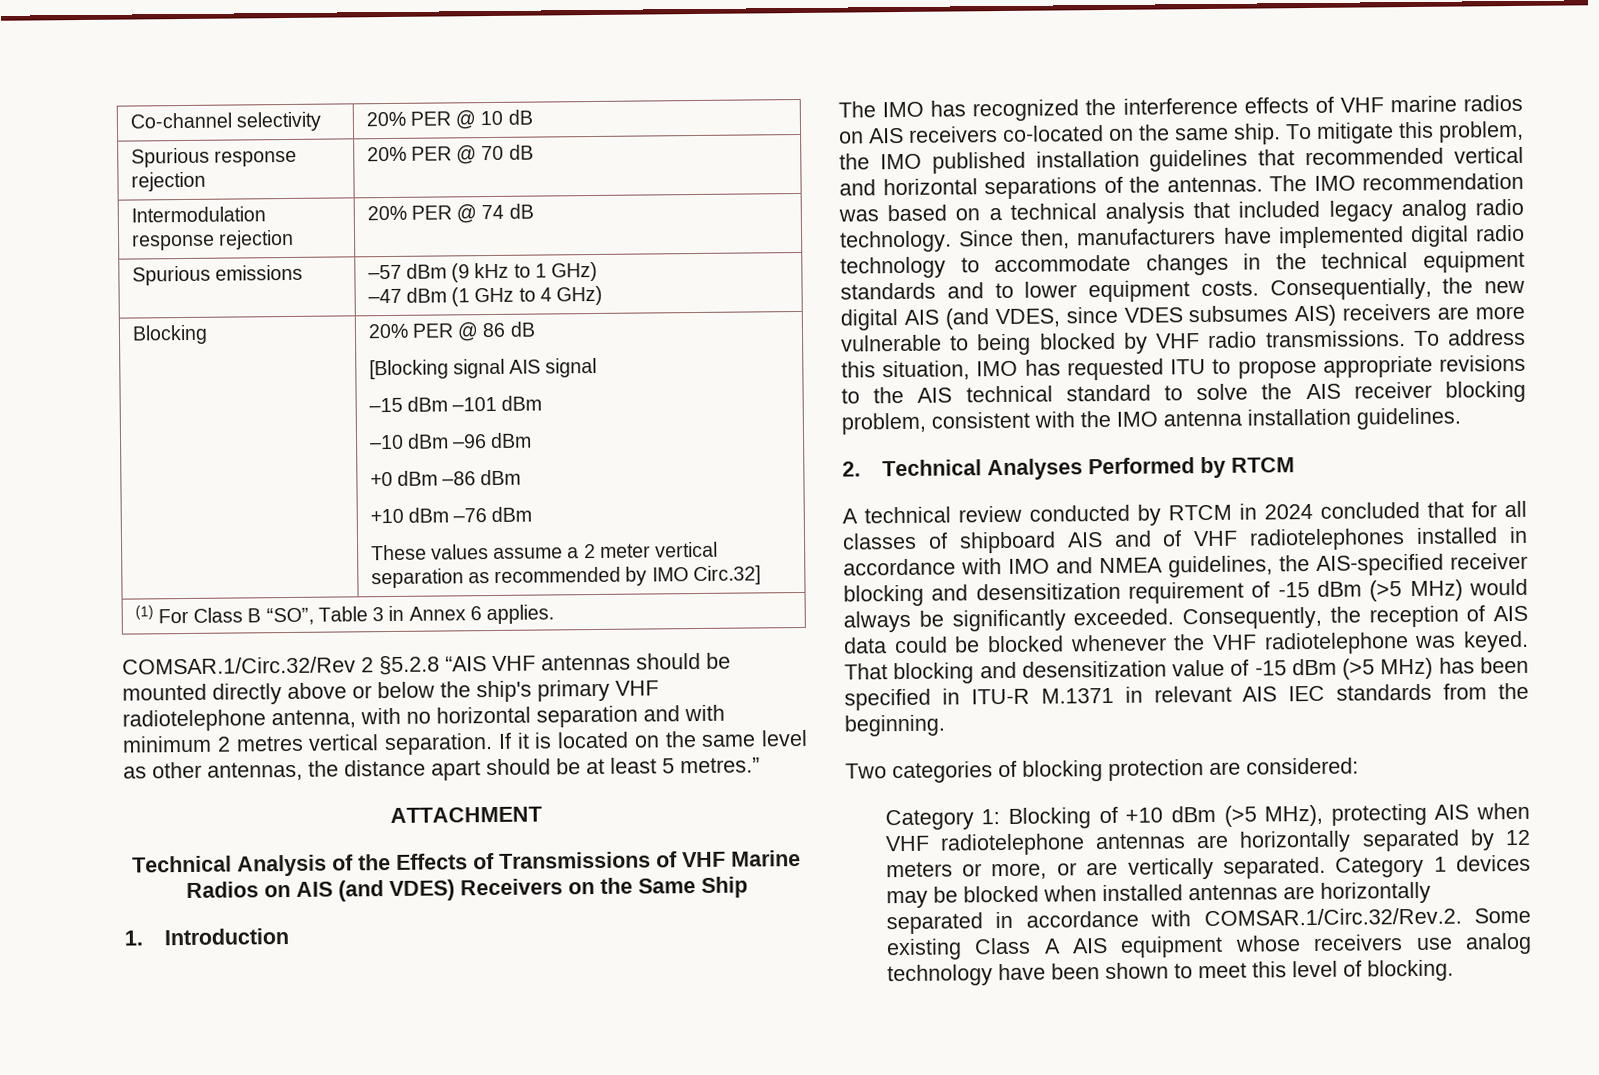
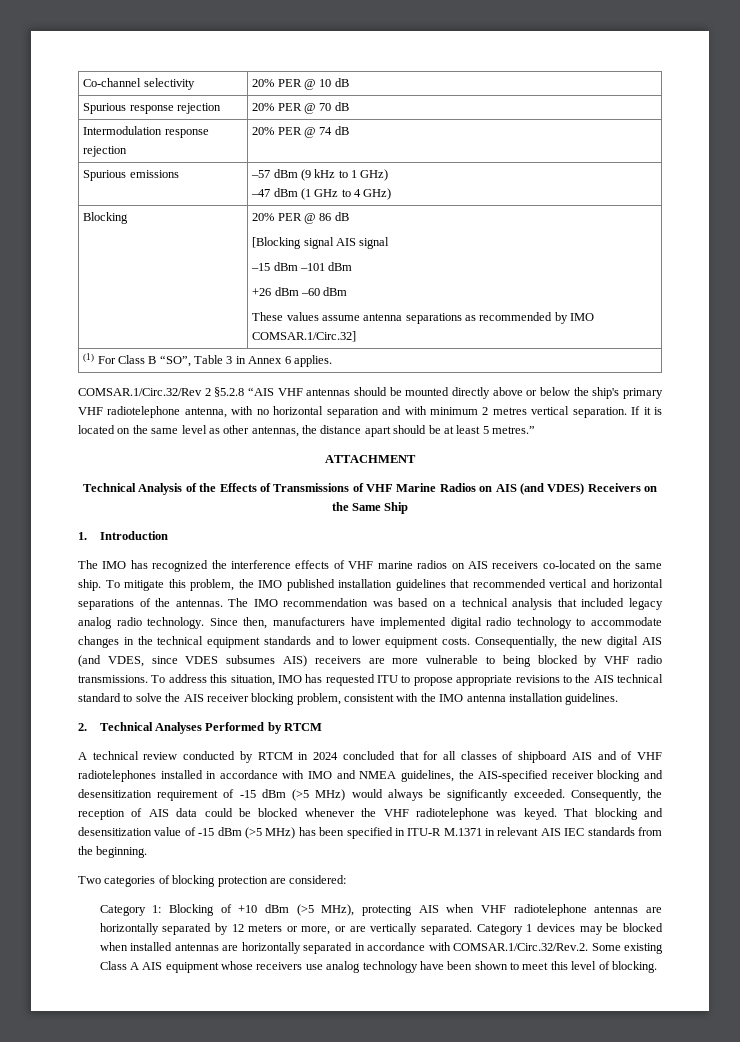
  Blocking | 20% PER @ 86 dB
  [Blocking signal AIS signal
  ‒15 dBm ‒101 dBm
- ‒10 dBm ‒96 dBm
- +0 dBm ‒86 dBm
- +10 dBm ‒76 dBm
- These values assume a 2 meter vertical separation as recommended by IMO Circ.32]
+ +26 dBm ‒60 dBm
+ These values assume antenna separations as recommended by IMO COMSAR.1/Circ.32]

